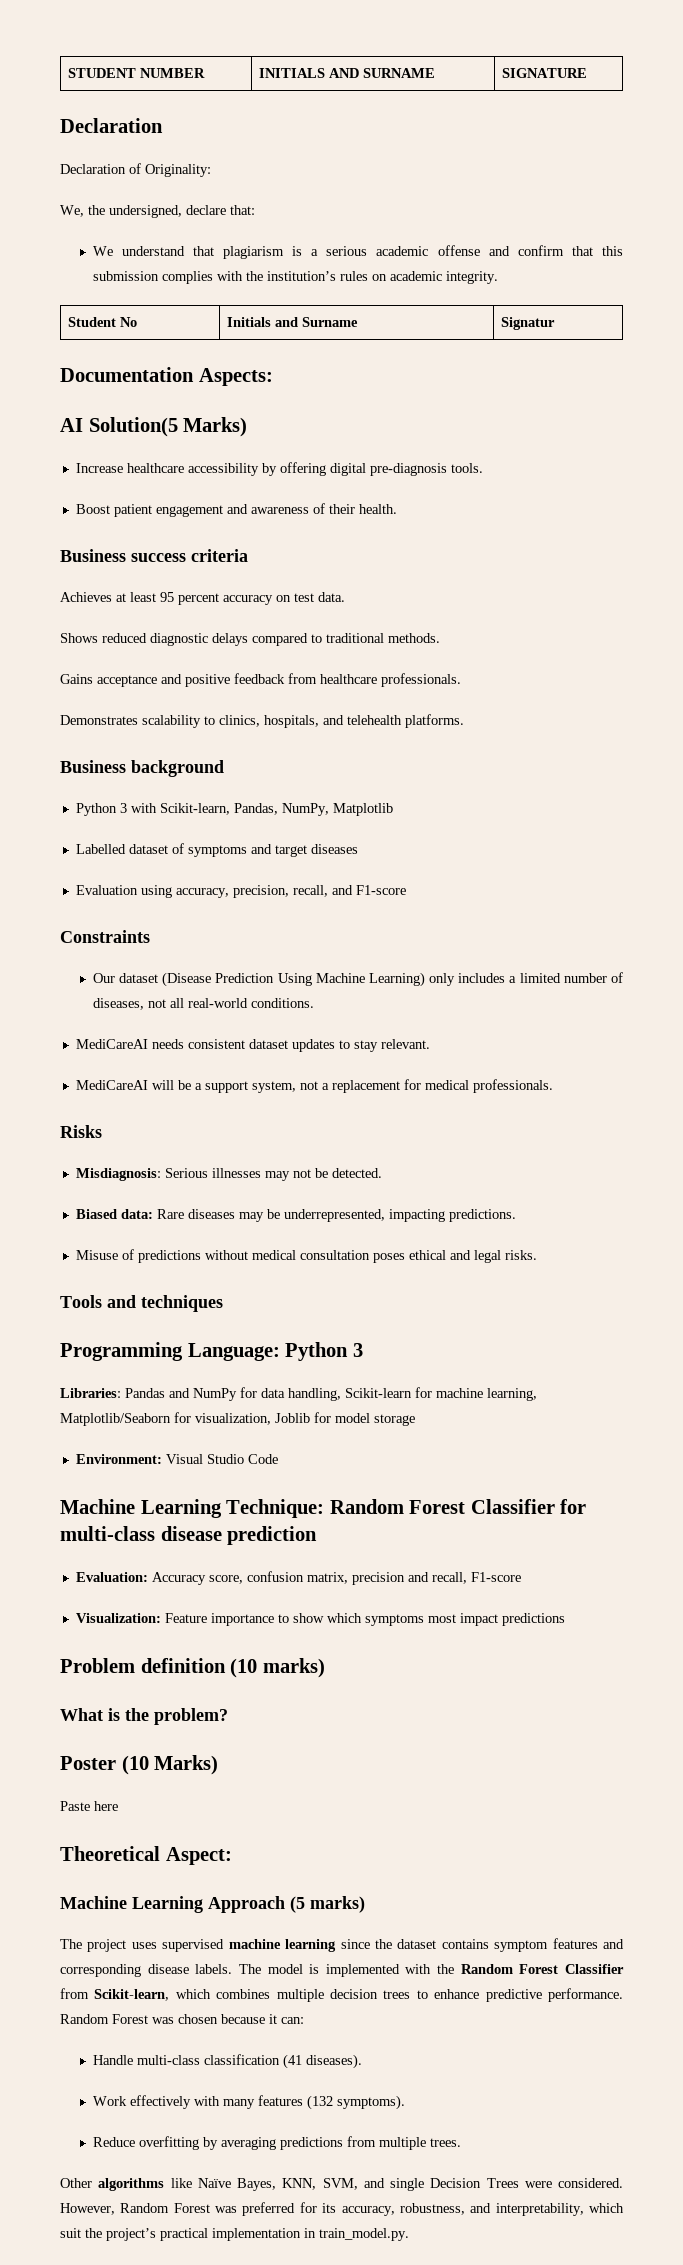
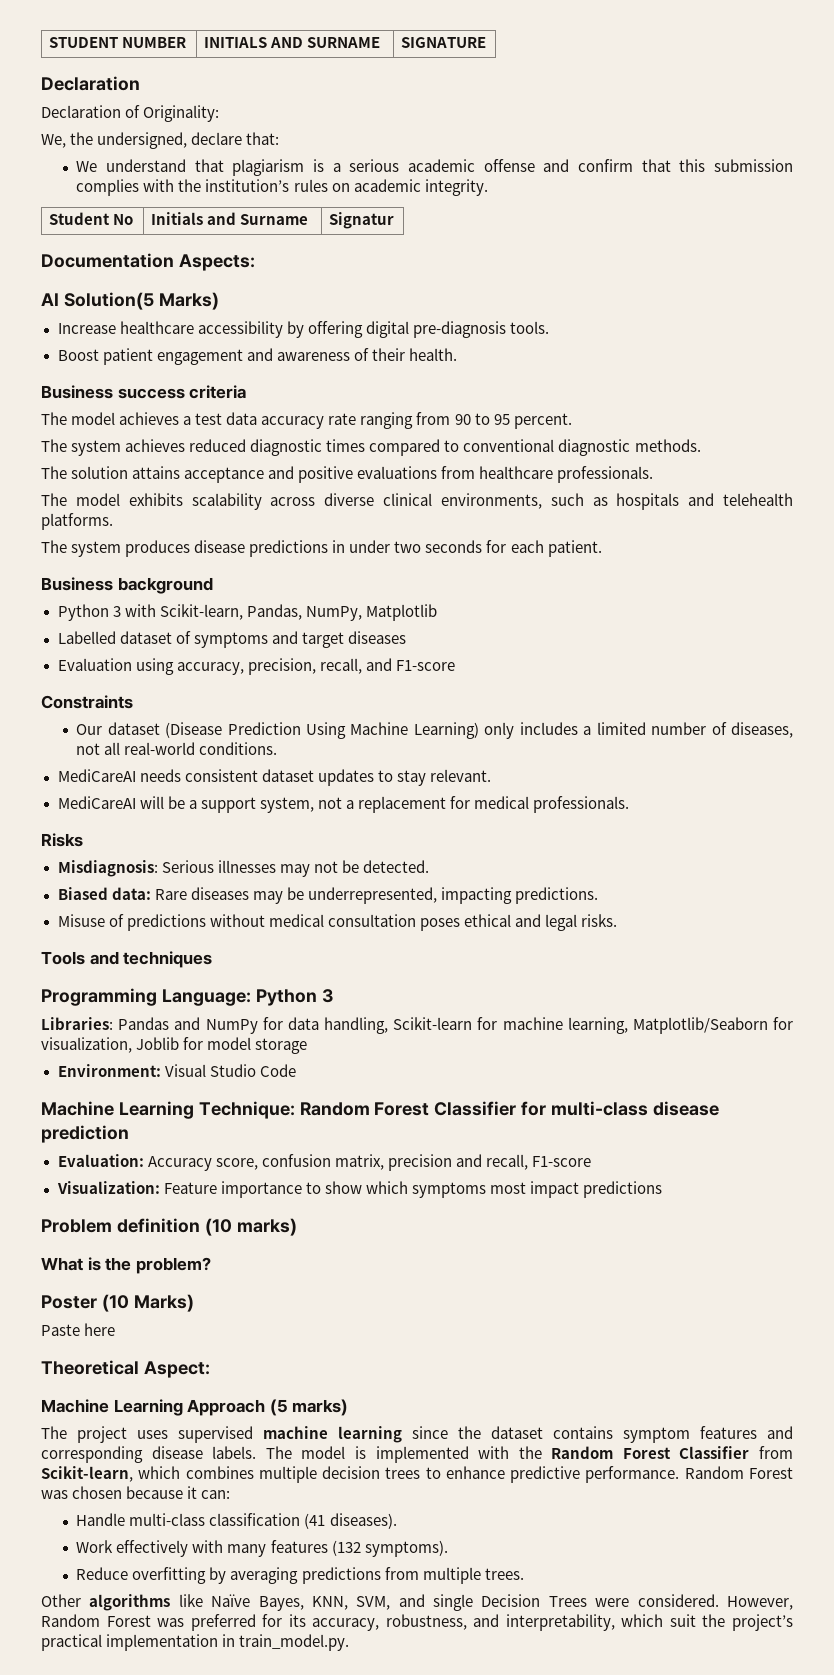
- Achieves at least 95 percent accuracy on test data.
- Shows reduced diagnostic delays compared to traditional methods.
+ The model achieves a test data accuracy rate ranging from 90 to 95 percent.
+ The system achieves reduced diagnostic times compared to conventional diagnostic methods.
- Gains acceptance and positive feedback from healthcare professionals.
+ The solution attains acceptance and positive evaluations from healthcare professionals.
- Demonstrates scalability to clinics, hospitals, and telehealth platforms.
+ The model exhibits scalability across diverse clinical environments, such as hospitals and telehealth platforms.
+ The system produces disease predictions in under two seconds for each patient.

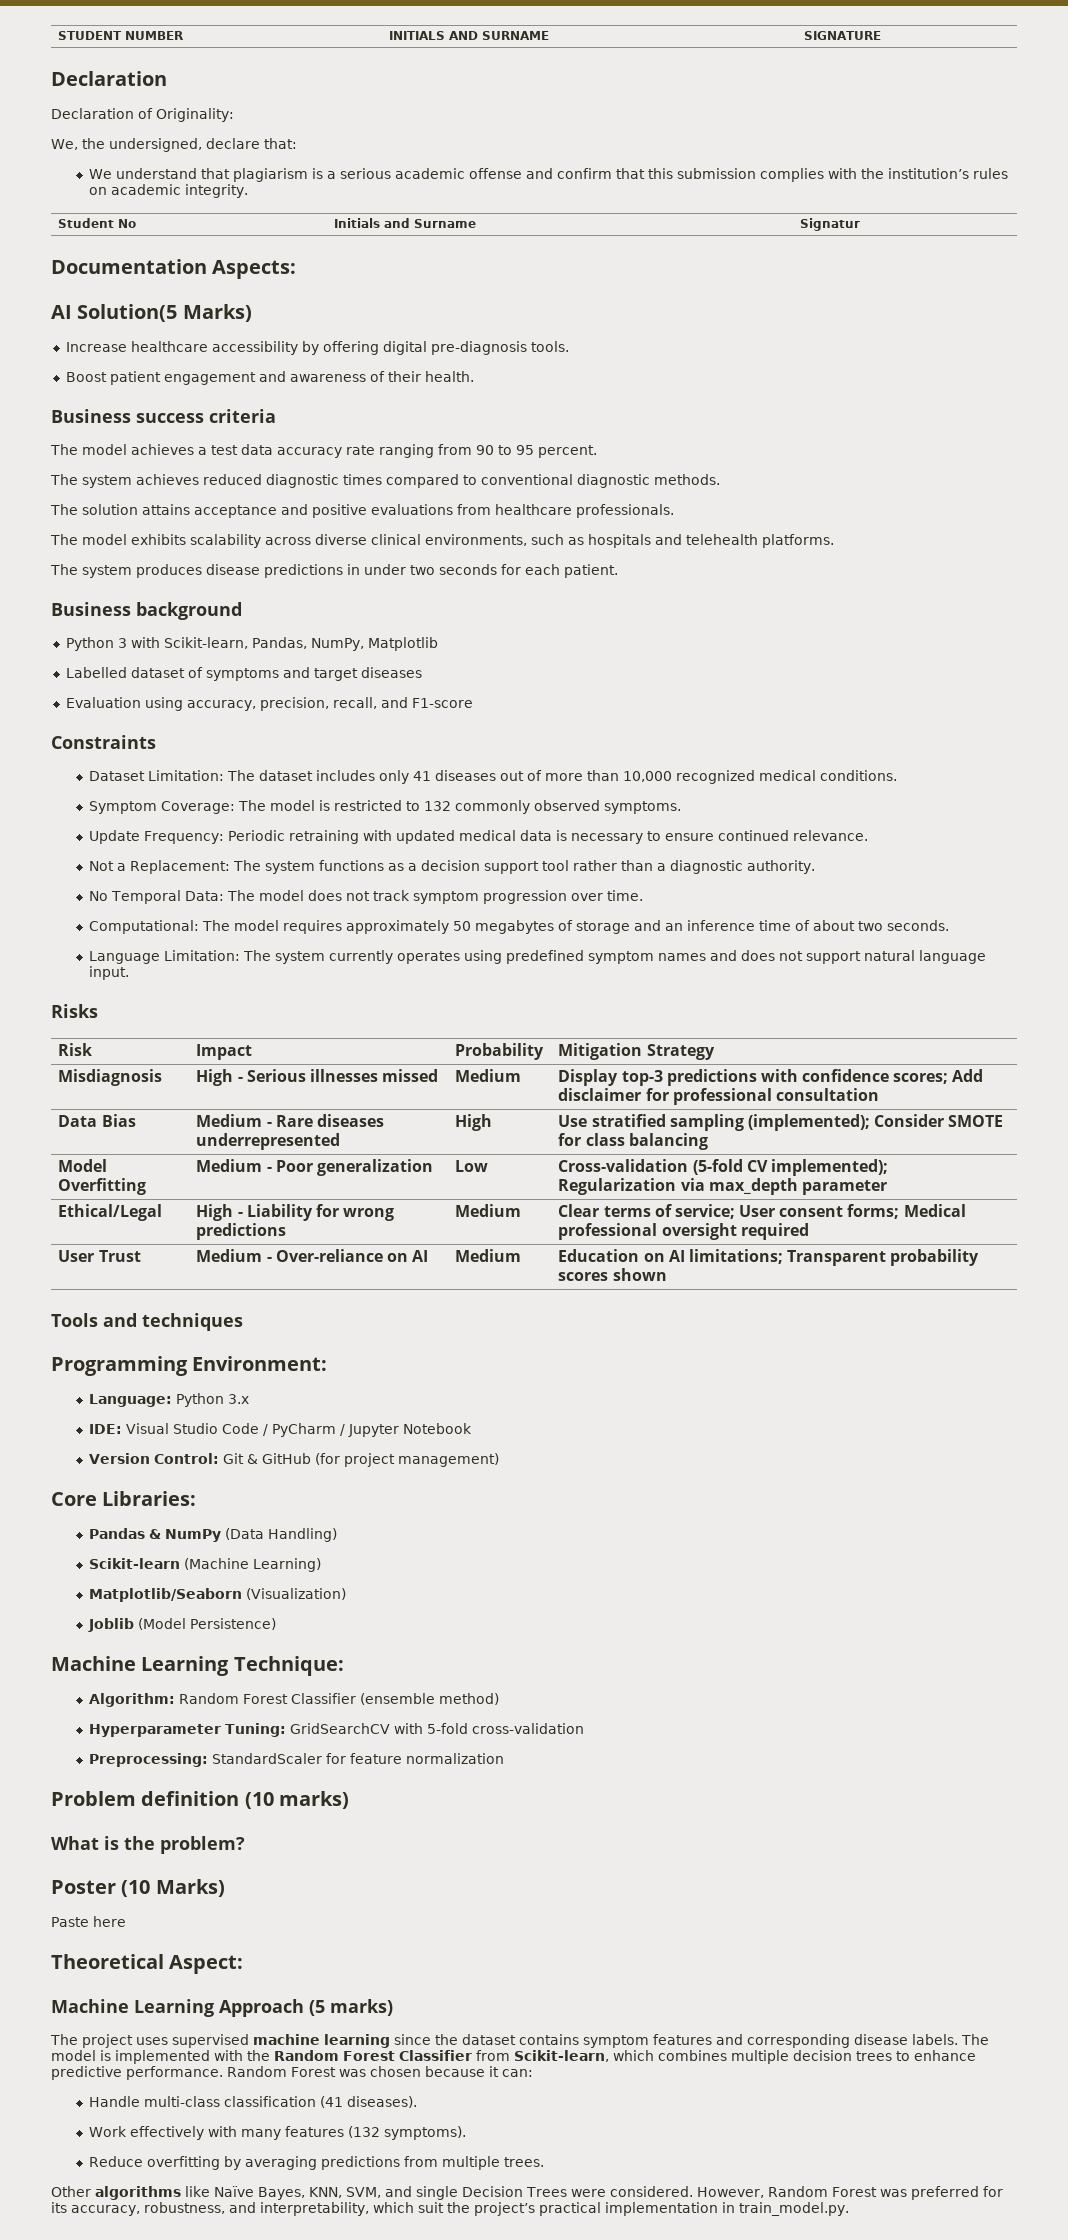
- Our dataset (Disease Prediction Using Machine Learning) only includes a limited number of diseases, not all real-world conditions.
- MediCareAI needs consistent dataset updates to stay relevant.
- MediCareAI will be a support system, not a replacement for medical professionals.
+ Dataset Limitation: The dataset includes only 41 diseases out of more than 10,000 recognized medical conditions.
+ Symptom Coverage: The model is restricted to 132 commonly observed symptoms.
+ Update Frequency: Periodic retraining with updated medical data is necessary to ensure continued relevance.
+ Not a Replacement: The system functions as a decision support tool rather than a diagnostic authority.
+ No Temporal Data: The model does not track symptom progression over time.
+ Computational: The model requires approximately 50 megabytes of storage and an inference time of about two seconds.
+ Language Limitation: The system currently operates using predefined symptom names and does not support natural language input.
  Risks
- Misdiagnosis: Serious illnesses may not be detected.
- Biased data: Rare diseases may be underrepresented, impacting predictions.
- Misuse of predictions without medical consultation poses ethical and legal risks.
+ Risk | Impact | Probability | Mitigation Strategy
+ Misdiagnosis | High - Serious illnesses missed | Medium | Display top-3 predictions with confidence scores; Add disclaimer for professional consultation
+ Data Bias | Medium - Rare diseases underrepresented | High | Use stratified sampling (implemented); Consider SMOTE for class balancing
+ Model Overfitting | Medium - Poor generalization | Low | Cross-validation (5-fold CV implemented); Regularization via max_depth parameter
+ Ethical/Legal | High - Liability for wrong predictions | Medium | Clear terms of service; User consent forms; Medical professional oversight required
+ User Trust | Medium - Over-reliance on AI | Medium | Education on AI limitations; Transparent probability scores shown
- Programming Language: Python 3
- Libraries: Pandas and NumPy for data handling, Scikit-learn for machine learning, Matplotlib/Seaborn for visualization, Joblib for model storage
- Environment: Visual Studio Code
+ Programming Environment:
+ Language: Python 3.x
+ IDE: Visual Studio Code / PyCharm / Jupyter Notebook
+ Version Control: Git & GitHub (for project management)
+ Core Libraries:
+ Pandas & NumPy (Data Handling)
+ Scikit-learn (Machine Learning)
+ Matplotlib/Seaborn (Visualization)
+ Joblib (Model Persistence)
- Machine Learning Technique: Random Forest Classifier for multi-class disease prediction
- Evaluation: Accuracy score, confusion matrix, precision and recall, F1-score
- Visualization: Feature importance to show which symptoms most impact predictions
+ Machine Learning Technique:
+ Algorithm: Random Forest Classifier (ensemble method)
+ Hyperparameter Tuning: GridSearchCV with 5-fold cross-validation
+ Preprocessing: StandardScaler for feature normalization

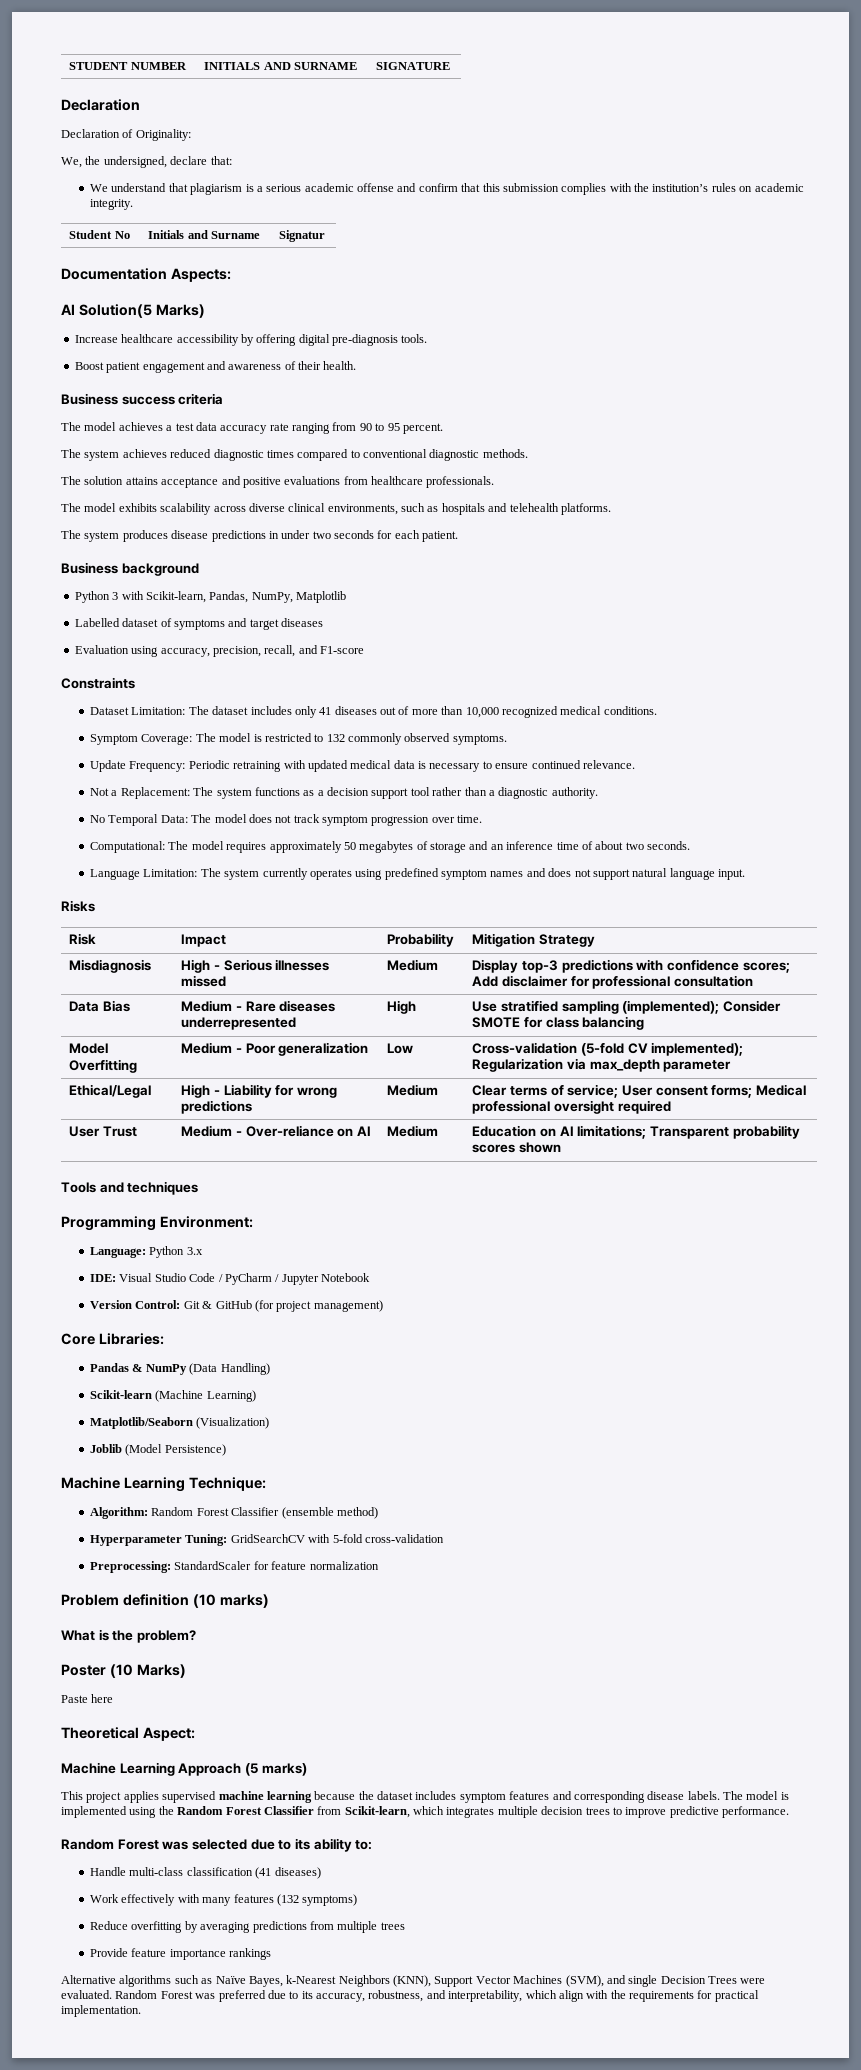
- The project uses supervised machine learning since the dataset contains symptom features and corresponding disease labels.
+ This project applies supervised machine learning because the dataset includes symptom features and corresponding disease labels.
- The model is implemented with the Random Forest Classifier from Scikit-learn, which combines multiple decision trees to enhance predictive performance. Random Forest was chosen because it can:
+ The model is implemented using the Random Forest Classifier from Scikit-learn, which integrates multiple decision trees to improve predictive performance.
+ Random Forest was selected due to its ability to:
- Handle multi-class classification (41 diseases).
+ Handle multi-class classification (41 diseases)
- Work effectively with many features (132 symptoms).
+ Work effectively with many features (132 symptoms)
- Reduce overfitting by averaging predictions from multiple trees.
- Other algorithms like Naïve Bayes, KNN, SVM, and single Decision Trees were considered. However, Random Forest was preferred for its accuracy, robustness, and interpretability, which suit the project’s practical implementation in train_model.py.
+ Reduce overfitting by averaging predictions from multiple trees
+ Provide feature importance rankings
+ Alternative algorithms such as Naïve Bayes, k-Nearest Neighbors (KNN), Support Vector Machines (SVM), and single Decision Trees were evaluated. Random Forest was preferred due to its accuracy, robustness, and interpretability, which align with the requirements for practical implementation.

